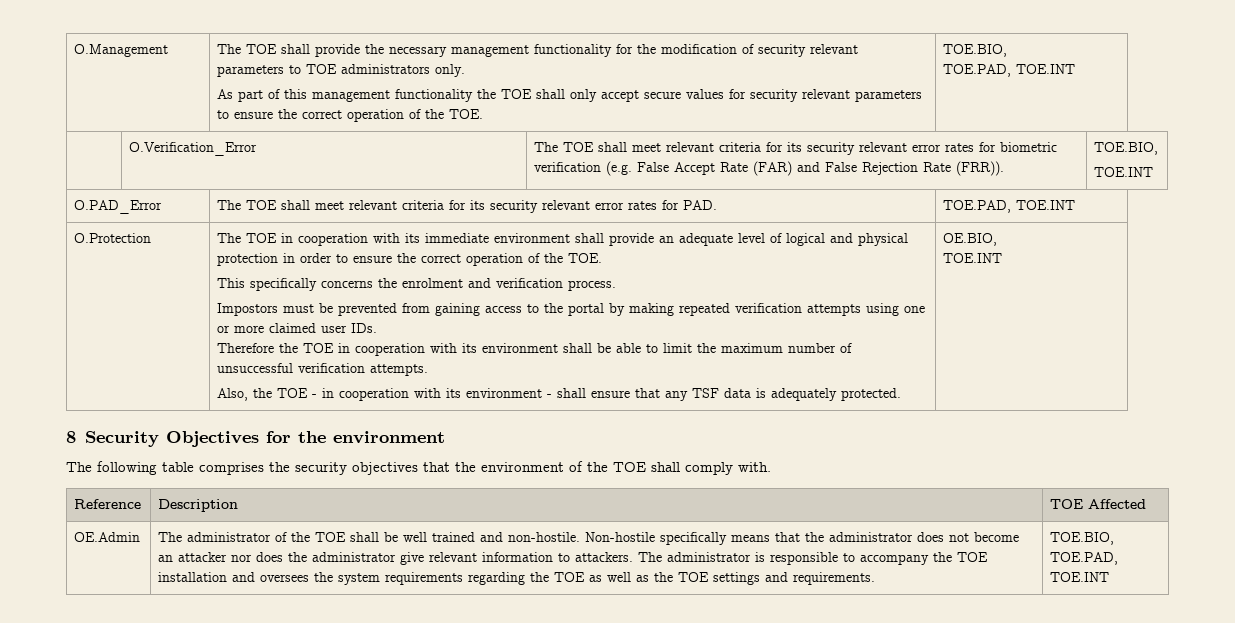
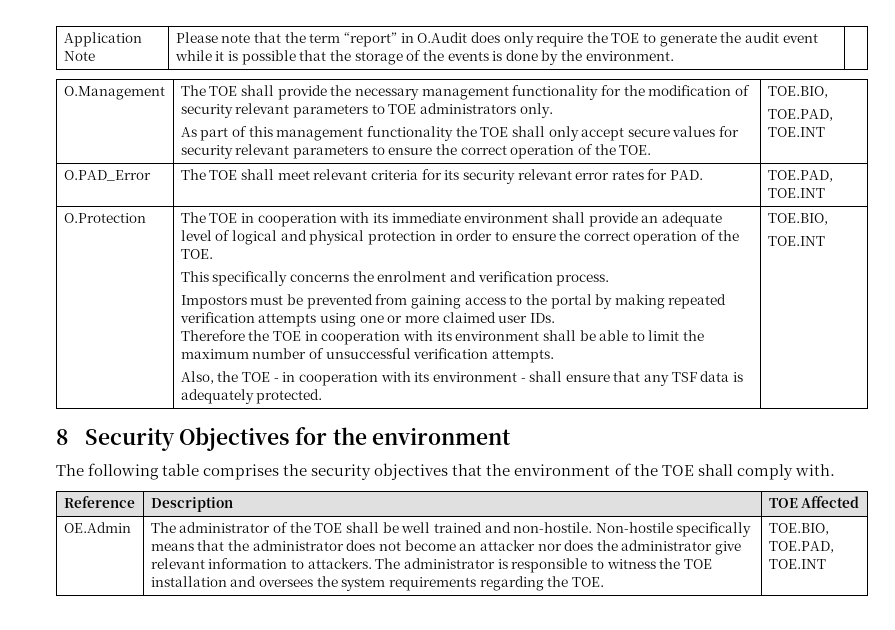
+ Application Note | Please note that the term “report” in O.Audit does only require the TOE to generate the audit event while it is possible that the storage of the events is done by the environment.
- | O.Verification_Error | The TOE shall meet relevant criteria for its security relevant error rates for biometric verification (e.g. False Accept Rate (FAR) and False Rejection Rate (FRR)). | TOE.BIO,
- TOE.INT
- Also, the TOE - in cooperation with its environment - shall ensure that any TSF data is adequately protected. | OE.BIO,
+ Also, the TOE - in cooperation with its environment - shall ensure that any TSF data is adequately protected. | TOE.BIO,
- The administrator is responsible to accompany the TOE installation and oversees the system requirements regarding the TOE as well as the TOE settings and requirements.
+ The administrator is responsible to witness the TOE installation and oversees the system requirements regarding the TOE.

